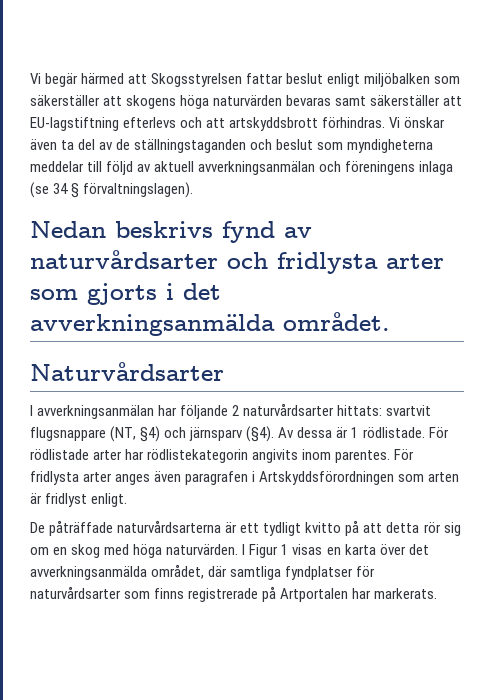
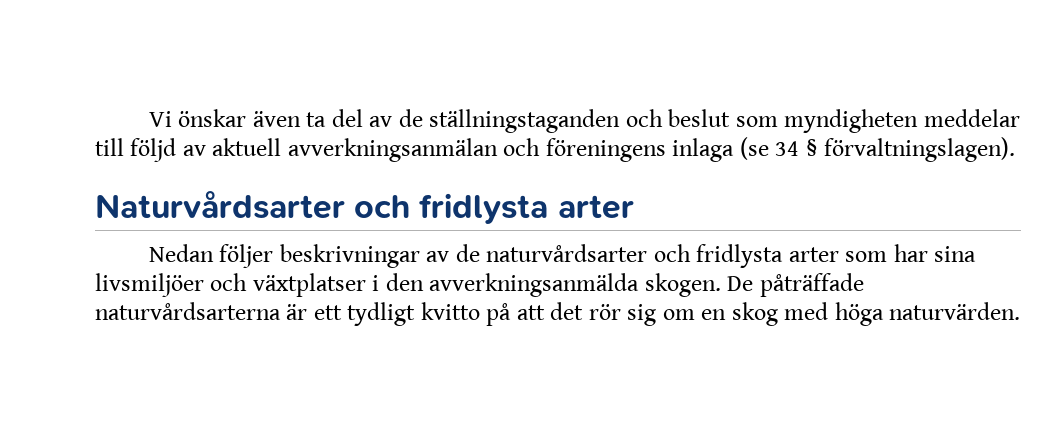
- Vi begär härmed att Skogsstyrelsen fattar beslut enligt miljöbalken som säkerställer att skogens höga naturvärden bevaras samt säkerställer att EU-lagstiftning efterlevs och att artskyddsbrott förhindras. Vi önskar även ta del av de ställningstaganden och beslut som myndigheterna meddelar till följd av aktuell avverkningsanmälan och föreningens inlaga (se 34 § förvaltningslagen).
+ Vi önskar även ta del av de ställningstaganden och beslut som myndigheten meddelar till följd av aktuell avverkningsanmälan och föreningens inlaga (se 34 § förvaltningslagen).
- Nedan beskrivs fynd av naturvårdsarter och fridlysta arter som gjorts i det avverkningsanmälda området.
- Naturvårdsarter
- I avverkningsanmälan har följande 2 naturvårdsarter hittats: svartvit flugsnappare (NT, §4) och järnsparv (§4). Av dessa är 1 rödlistade. För rödlistade arter har rödlistekategorin angivits inom parentes. För fridlysta arter anges även paragrafen i Artskyddsförordningen som arten är fridlyst enligt.
- De påträffade naturvårdsarterna är ett tydligt kvitto på att detta rör sig om en skog med höga naturvärden. I Figur 1 visas en karta över det avverkningsanmälda området, där samtliga fyndplatser för naturvårdsarter som finns registrerade på Artportalen har markerats.
+ Naturvårdsarter och fridlysta arter
+ Nedan följer beskrivningar av de naturvårdsarter och fridlysta arter som har sina livsmiljöer och växtplatser i den avverkningsanmälda skogen. De påträffade naturvårdsarterna är ett tydligt kvitto på att det rör sig om en skog med höga naturvärden.

